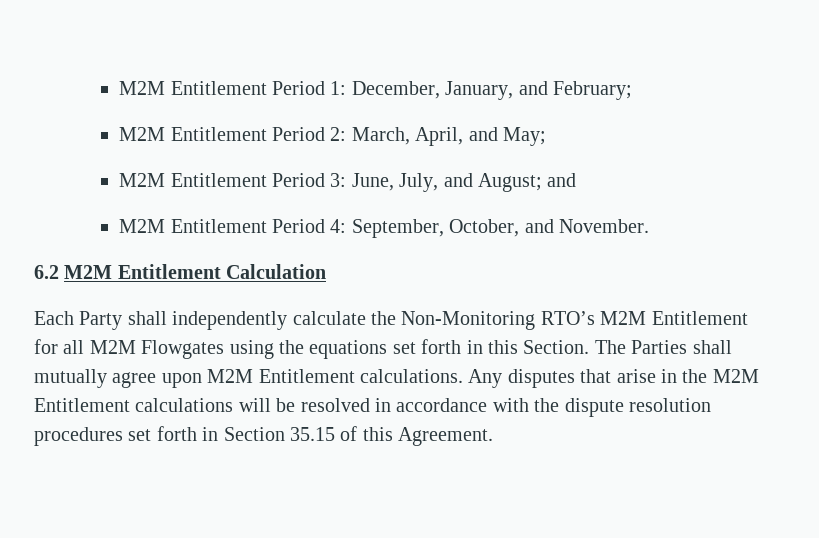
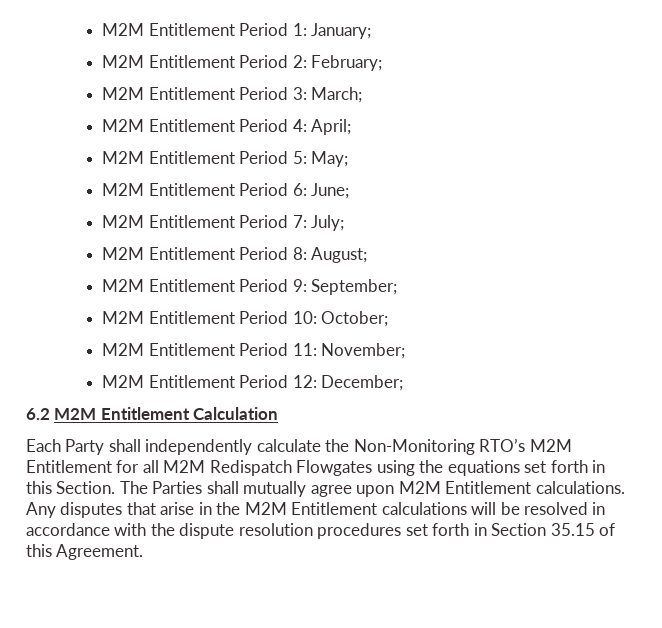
- M2M Entitlement Period 1: December, January, and February;
+ M2M Entitlement Period 1: January;
+ M2M Entitlement Period 2: February;
- M2M Entitlement Period 2: March, April, and May;
- M2M Entitlement Period 3: June, July, and August; and
- M2M Entitlement Period 4: September, October, and November.
+ M2M Entitlement Period 3: March;
+ M2M Entitlement Period 4: April;
+ M2M Entitlement Period 5: May;
+ M2M Entitlement Period 6: June;
+ M2M Entitlement Period 7: July;
+ M2M Entitlement Period 8: August;
+ M2M Entitlement Period 9: September;
+ M2M Entitlement Period 10: October;
+ M2M Entitlement Period 11: November;
+ M2M Entitlement Period 12: December;
- Each Party shall independently calculate the Non-Monitoring RTO’s M2M Entitlement for all M2M Flowgates using the equations set forth in this Section.
+ Each Party shall independently calculate the Non-Monitoring RTO’s M2M Entitlement for all M2M Redispatch Flowgates using the equations set forth in this Section.

